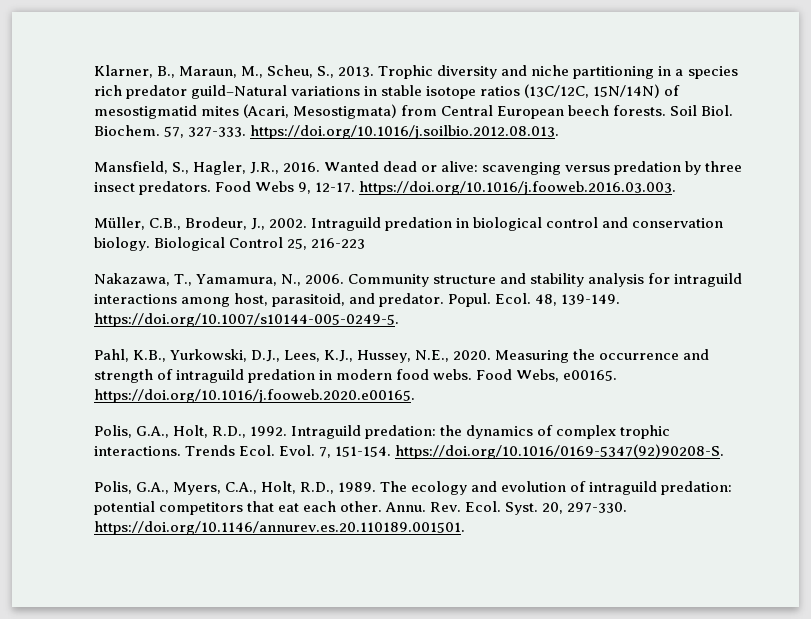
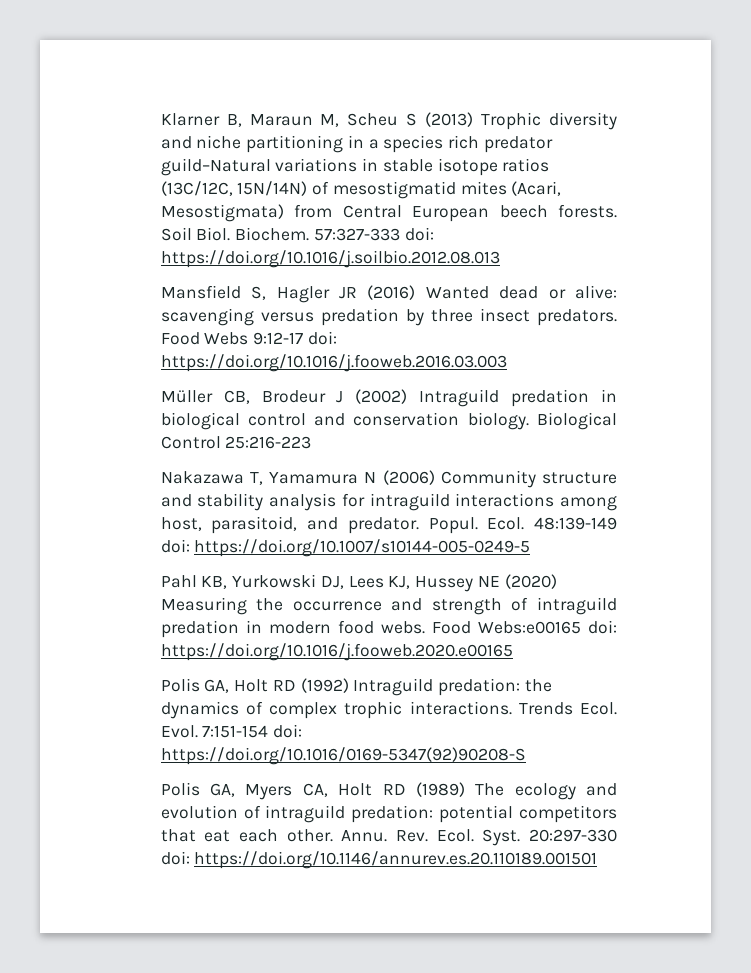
- Klarner, B., Maraun, M., Scheu, S., 2013. Trophic diversity and niche partitioning in a species rich predator guild–Natural variations in stable isotope ratios (13C/12C, 15N/14N) of mesostigmatid mites (Acari, Mesostigmata) from Central European beech forests.
+ Klarner B, Maraun M, Scheu S (2013) Trophic diversity and niche partitioning in a species rich predator guild–Natural variations in stable isotope ratios (13C/12C, 15N/14N) of mesostigmatid mites (Acari, Mesostigmata) from Central European beech forests.
- 57, 327-333. https://doi.org/10.1016/j.soilbio.2012.08.013.
- Mansfield, S., Hagler, J.R., 2016. Wanted dead or alive: scavenging versus predation by three insect predators.
+ 57:327-333 doi: https://doi.org/10.1016/j.soilbio.2012.08.013
+ Mansfield S, Hagler JR (2016) Wanted dead or alive: scavenging versus predation by three insect predators.
- Food Webs 9, 12-17. https://doi.org/10.1016/j.fooweb.2016.03.003.
- Müller, C.B., Brodeur, J., 2002. Intraguild predation in biological control and conservation biology.
+ Food Webs 9:12-17 doi: https://doi.org/10.1016/j.fooweb.2016.03.003
+ Müller CB, Brodeur J (2002) Intraguild predation in biological control and conservation biology.
- Biological Control 25, 216-223
- Nakazawa, T., Yamamura, N., 2006. Community structure and stability analysis for intraguild interactions among host, parasitoid, and predator.
+ Biological Control 25:216-223
+ Nakazawa T, Yamamura N (2006) Community structure and stability analysis for intraguild interactions among host, parasitoid, and predator.
- 48, 139-149. https://doi.org/10.1007/s10144-005-0249-5.
- Pahl, K.B., Yurkowski, D.J., Lees, K.J., Hussey, N.E., 2020. Measuring the occurrence and strength of intraguild predation in modern food webs.
+ 48:139-149 doi: https://doi.org/10.1007/s10144-005-0249-5
+ Pahl KB, Yurkowski DJ, Lees KJ, Hussey NE (2020) Measuring the occurrence and strength of intraguild predation in modern food webs.
- Food Webs, e00165. https://doi.org/10.1016/j.fooweb.2020.e00165.
- Polis, G.A., Holt, R.D., 1992. Intraguild predation: the dynamics of complex trophic interactions.
+ Food Webs:e00165 doi: https://doi.org/10.1016/j.fooweb.2020.e00165
+ Polis GA, Holt RD (1992) Intraguild predation: the dynamics of complex trophic interactions.
- 7, 151-154. https://doi.org/10.1016/0169-5347(92)90208-S.
- Polis, G.A., Myers, C.A., Holt, R.D., 1989. The ecology and evolution of intraguild predation: potential competitors that eat each other.
+ 7:151-154 doi: https://doi.org/10.1016/0169-5347(92)90208-S
+ Polis GA, Myers CA, Holt RD (1989) The ecology and evolution of intraguild predation: potential competitors that eat each other.
- 20, 297-330. https://doi.org/10.1146/annurev.es.20.110189.001501.
+ 20:297-330 doi: https://doi.org/10.1146/annurev.es.20.110189.001501

